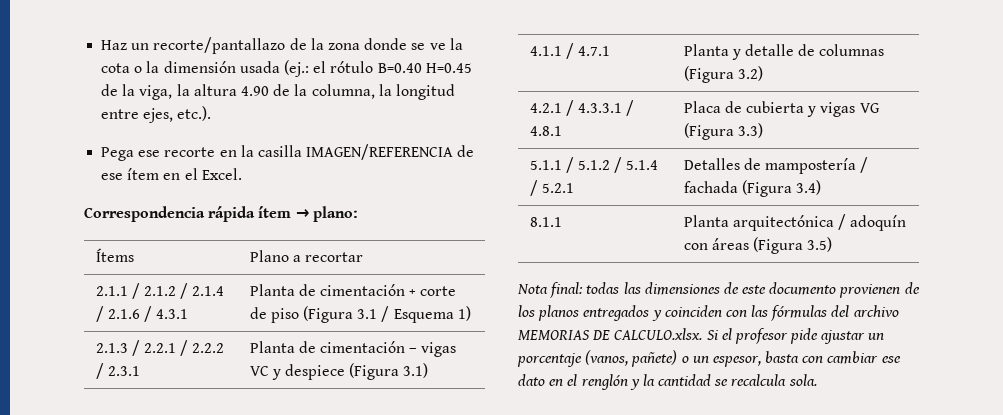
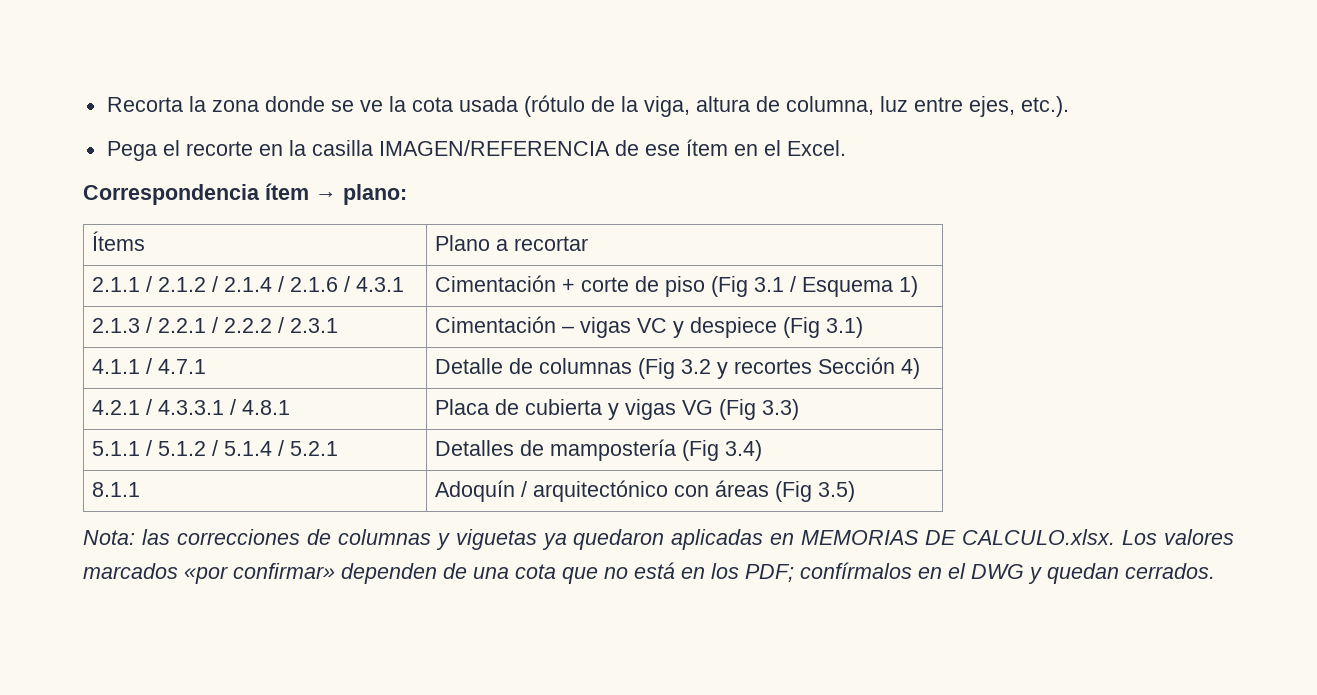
- Haz un recorte/pantallazo de la zona donde se ve la cota o la dimensión usada (ej.: el rótulo B=0.40 H=0.45 de la viga, la altura 4.90 de la columna, la longitud entre ejes, etc.).
+ Recorta la zona donde se ve la cota usada (rótulo de la viga, altura de columna, luz entre ejes, etc.).
- Pega ese recorte en la casilla IMAGEN/REFERENCIA de ese ítem en el Excel.
+ Pega el recorte en la casilla IMAGEN/REFERENCIA de ese ítem en el Excel.
- Correspondencia rápida ítem → plano:
+ Correspondencia ítem → plano:
- 2.1.1 / 2.1.2 / 2.1.4 / 2.1.6 / 4.3.1 | Planta de cimentación + corte de piso (Figura 3.1 / Esquema 1)
+ 2.1.1 / 2.1.2 / 2.1.4 / 2.1.6 / 4.3.1 | Cimentación + corte de piso (Fig 3.1 / Esquema 1)
- 2.1.3 / 2.2.1 / 2.2.2 / 2.3.1 | Planta de cimentación – vigas VC y despiece (Figura 3.1)
+ 2.1.3 / 2.2.1 / 2.2.2 / 2.3.1 | Cimentación – vigas VC y despiece (Fig 3.1)
- 4.1.1 / 4.7.1 | Planta y detalle de columnas (Figura 3.2)
+ 4.1.1 / 4.7.1 | Detalle de columnas (Fig 3.2 y recortes Sección 4)
- 4.2.1 / 4.3.3.1 / 4.8.1 | Placa de cubierta y vigas VG (Figura 3.3)
+ 4.2.1 / 4.3.3.1 / 4.8.1 | Placa de cubierta y vigas VG (Fig 3.3)
- 5.1.1 / 5.1.2 / 5.1.4 / 5.2.1 | Detalles de mampostería / fachada (Figura 3.4)
+ 5.1.1 / 5.1.2 / 5.1.4 / 5.2.1 | Detalles de mampostería (Fig 3.4)
- 8.1.1 | Planta arquitectónica / adoquín con áreas (Figura 3.5)
+ 8.1.1 | Adoquín / arquitectónico con áreas (Fig 3.5)
- Nota final: todas las dimensiones de este documento provienen de los planos entregados y coinciden con las fórmulas del archivo MEMORIAS DE CALCULO.xlsx. Si el profesor pide ajustar un porcentaje (vanos, pañete) o un espesor, basta con cambiar ese dato en el renglón y la cantidad se recalcula sola.
+ Nota: las correcciones de columnas y viguetas ya quedaron aplicadas en MEMORIAS DE CALCULO.xlsx. Los valores marcados «por confirmar» dependen de una cota que no está en los PDF; confírmalos en el DWG y quedan cerrados.

